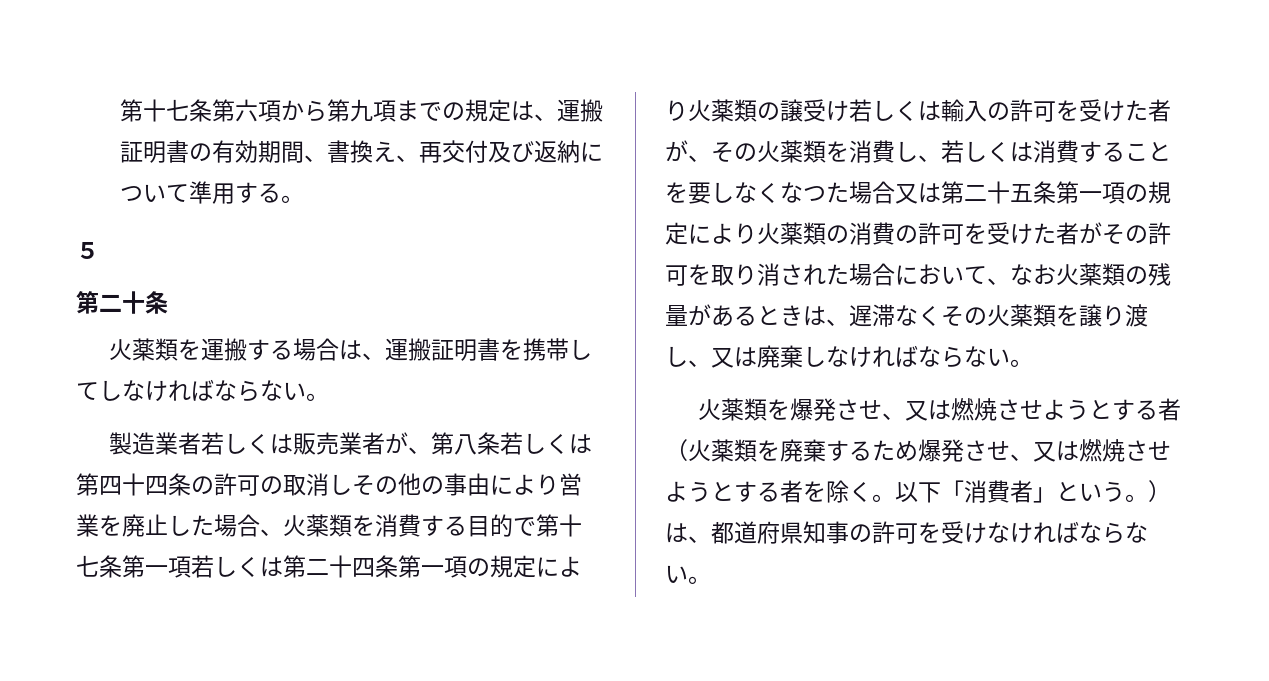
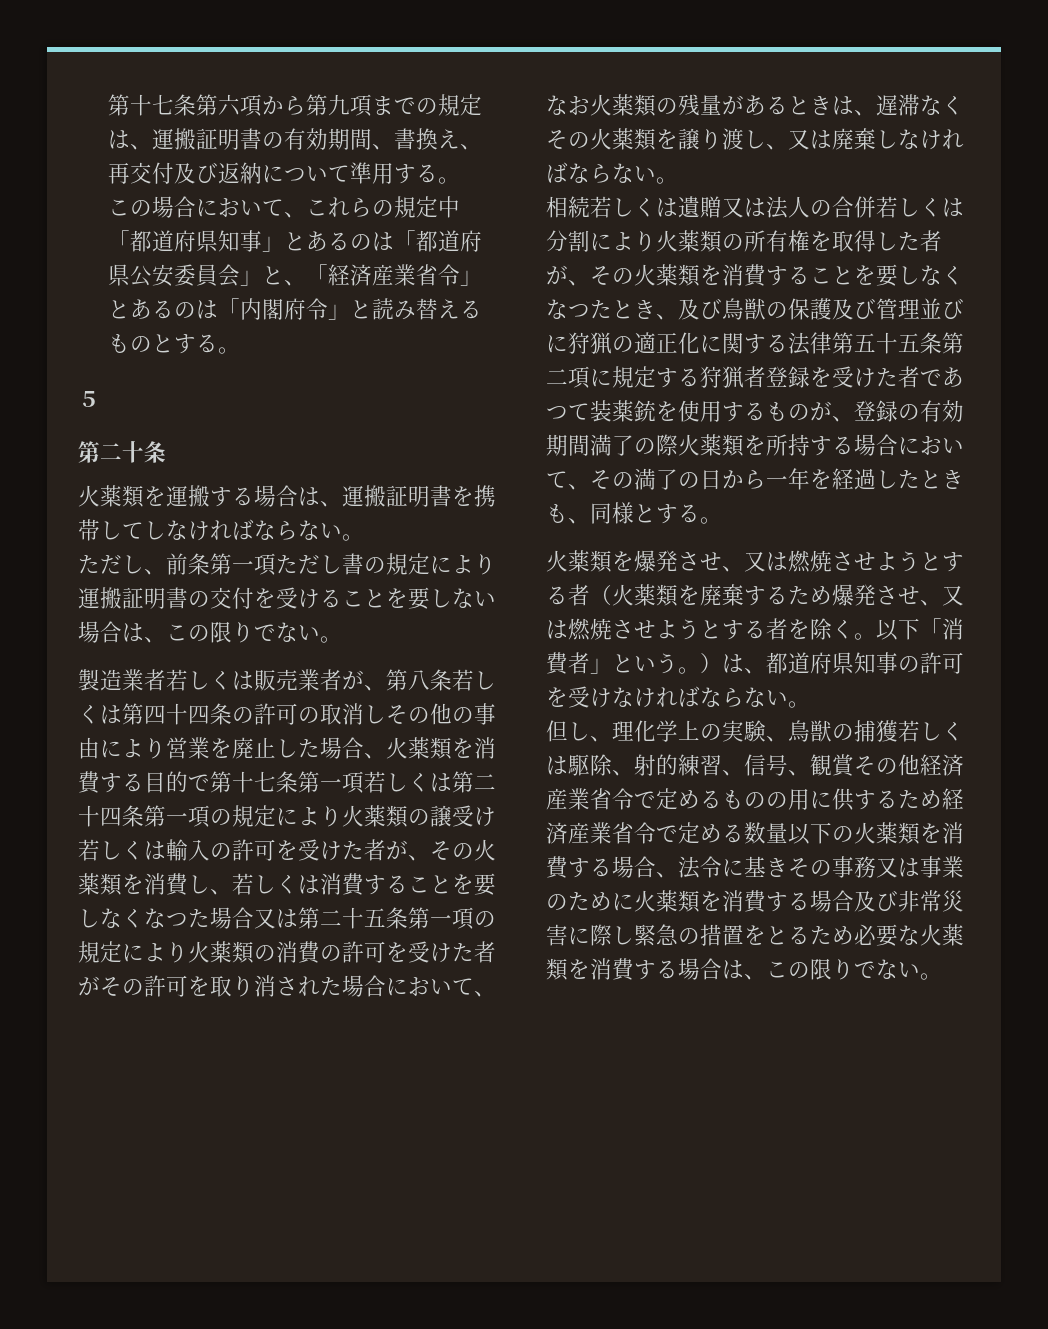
+ この場合において、これらの規定中「都道府県知事」とあるのは「都道府県公安委員会」と、「経済産業省令」とあるのは「内閣府令」と読み替えるものとする。
+ ただし、前条第一項ただし書の規定により運搬証明書の交付を受けることを要しない場合は、この限りでない。
+ 相続若しくは遺贈又は法人の合併若しくは分割により火薬類の所有権を取得した者が、その火薬類を消費することを要しなくなつたとき、及び鳥獣の保護及び管理並びに狩猟の適正化に関する法律第五十五条第二項に規定する狩猟者登録を受けた者であつて装薬銃を使用するものが、登録の有効期間満了の際火薬類を所持する場合において、その満了の日から一年を経過したときも、同様とする。
+ 但し、理化学上の実験、鳥獣の捕獲若しくは駆除、射的練習、信号、観賞その他経済産業省令で定めるものの用に供するため経済産業省令で定める数量以下の火薬類を消費する場合、法令に基きその事務又は事業のために火薬類を消費する場合及び非常災害に際し緊急の措置をとるため必要な火薬類を消費する場合は、この限りでない。

